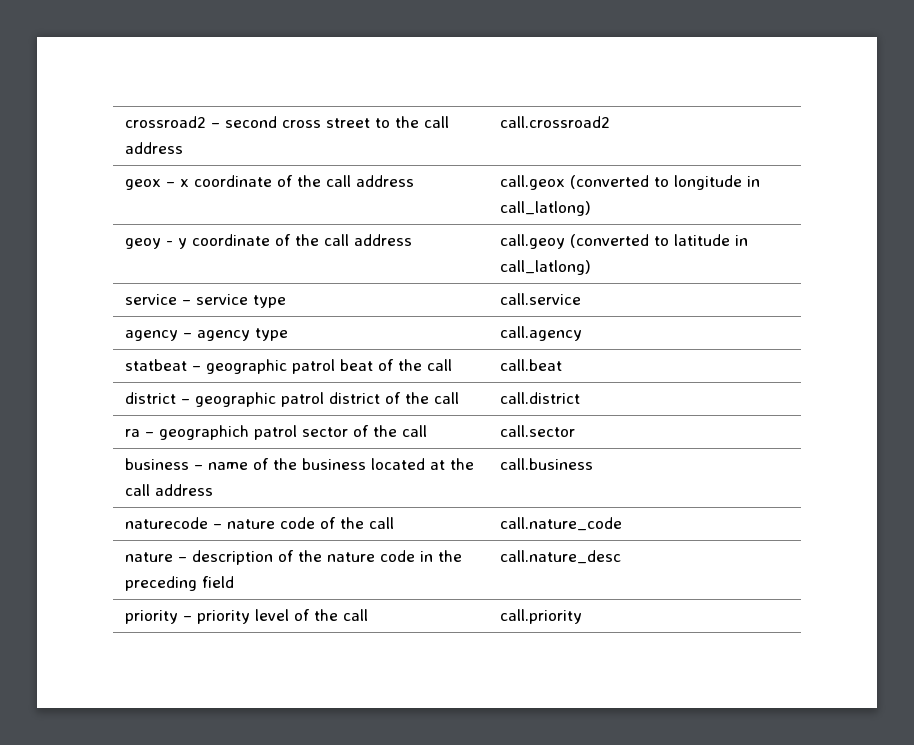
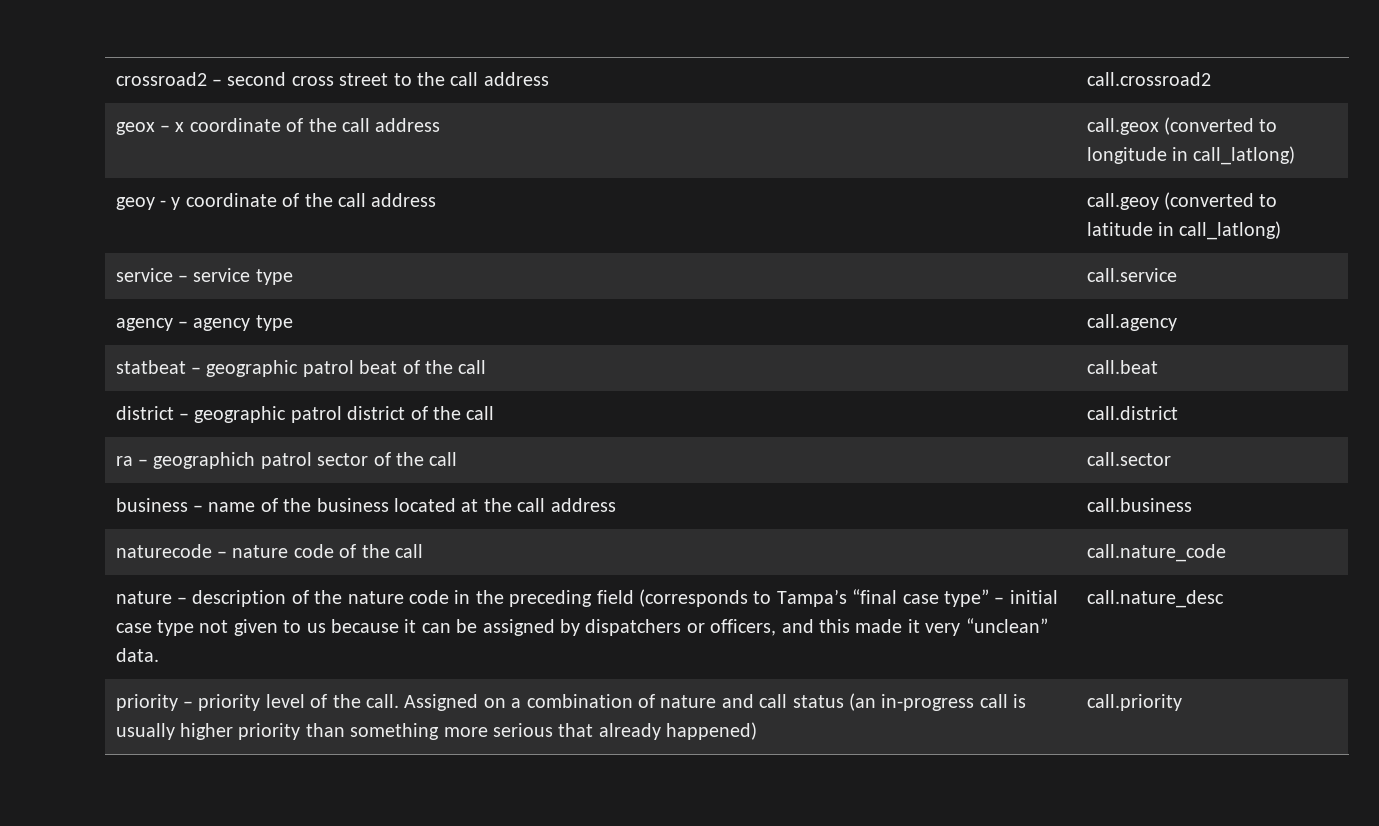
- nature – description of the nature code in the preceding field
+ nature – description of the nature code in the preceding field (corresponds to Tampa’s “final case type” – initial case type not given to us because it can be assigned by dispatchers or officers, and this made it very “unclean” data.
- priority – priority level of the call | call.priority
+ priority – priority level of the call. Assigned on a combination of nature and call status (an in-progress call is usually higher priority than something more serious that already happened) | call.priority

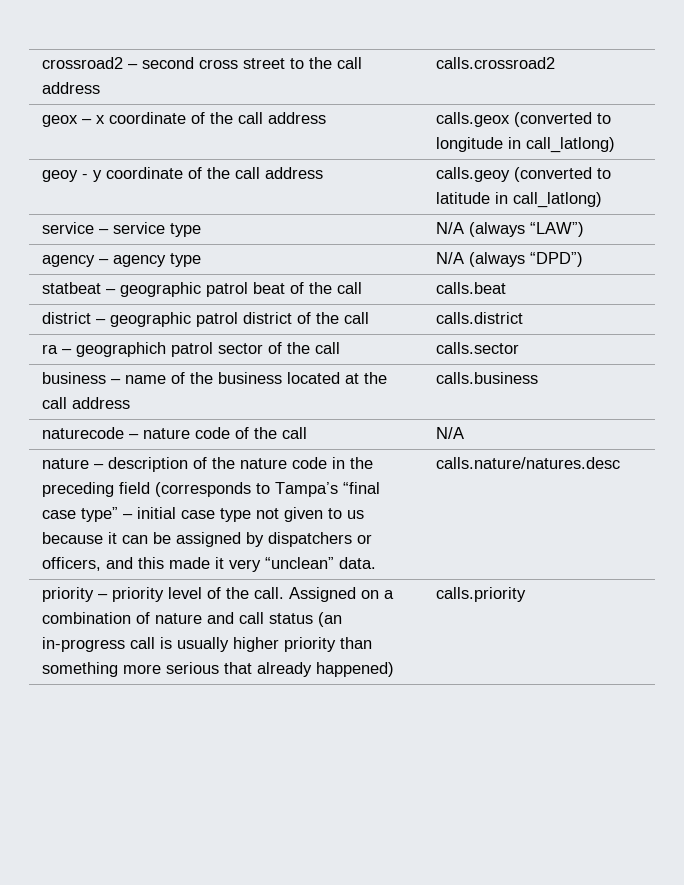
- crossroad2 – second cross street to the call address | call.crossroad2
+ crossroad2 – second cross street to the call address | calls.crossroad2
- geox – x coordinate of the call address | call.geox (converted to longitude in call_latlong)
+ geox – x coordinate of the call address | calls.geox (converted to longitude in call_latlong)
- geoy - y coordinate of the call address | call.geoy (converted to latitude in call_latlong)
+ geoy - y coordinate of the call address | calls.geoy (converted to latitude in call_latlong)
- service – service type | call.service
+ service – service type | N/A (always “LAW”)
- agency – agency type | call.agency
+ agency – agency type | N/A (always “DPD”)
- statbeat – geographic patrol beat of the call | call.beat
+ statbeat – geographic patrol beat of the call | calls.beat
- district – geographic patrol district of the call | call.district
+ district – geographic patrol district of the call | calls.district
- ra – geographich patrol sector of the call | call.sector
+ ra – geographich patrol sector of the call | calls.sector
- business – name of the business located at the call address | call.business
+ business – name of the business located at the call address | calls.business
- naturecode – nature code of the call | call.nature_code
+ naturecode – nature code of the call | N/A
- call.nature_desc
+ calls.nature/natures.desc
- priority – priority level of the call. Assigned on a combination of nature and call status (an in-progress call is usually higher priority than something more serious that already happened) | call.priority
+ priority – priority level of the call. Assigned on a combination of nature and call status (an in-progress call is usually higher priority than something more serious that already happened) | calls.priority

